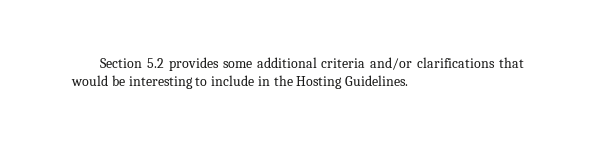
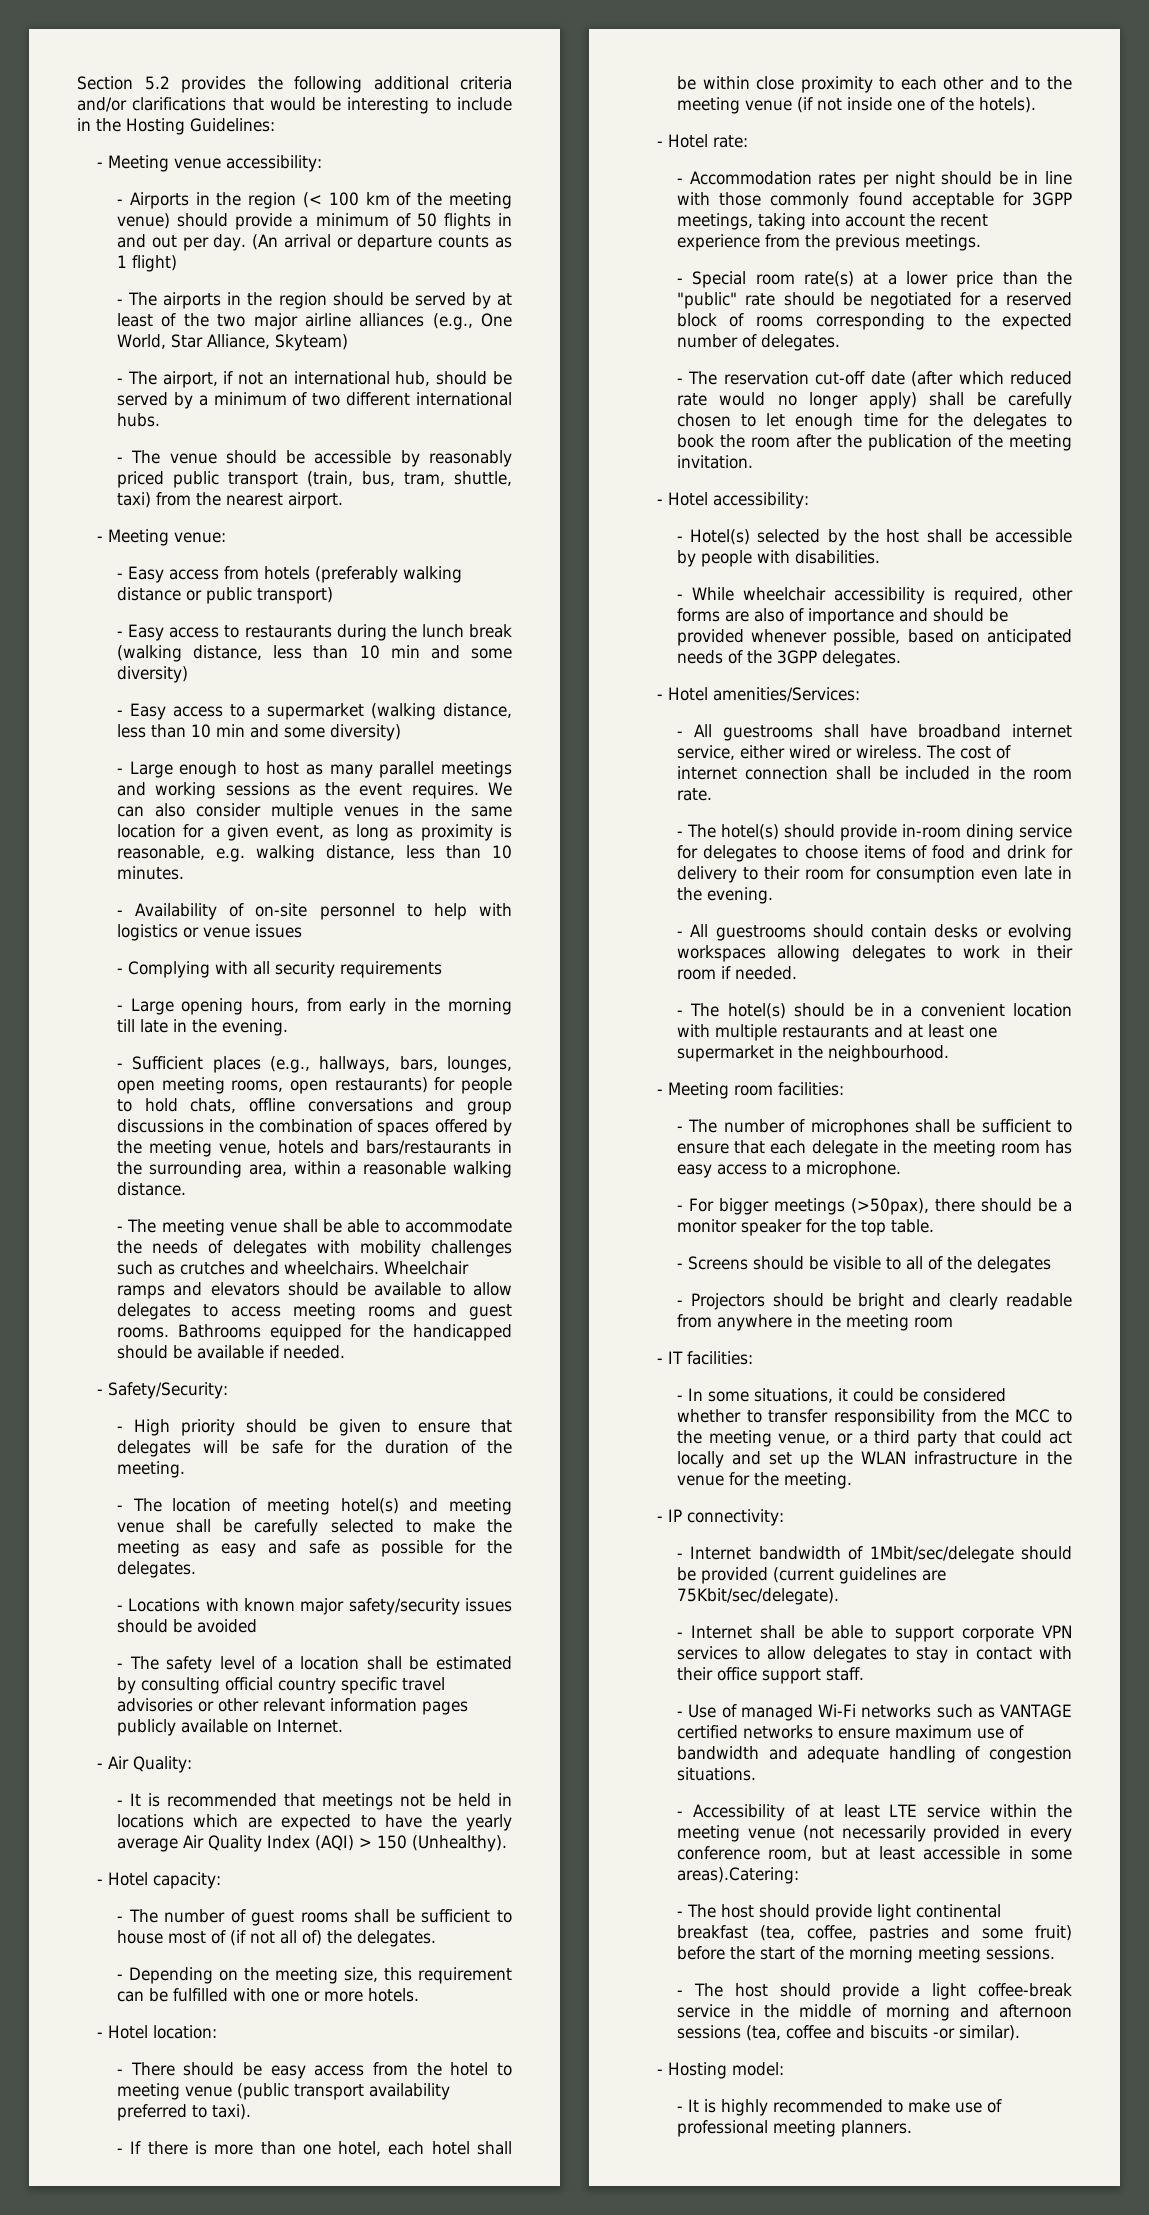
- Section 5.2 provides some additional criteria and/or clarifications that would be interesting to include in the Hosting Guidelines.
+ Section 5.2 provides the following additional criteria and/or clarifications that would be interesting to include in the Hosting Guidelines:
+ - Meeting venue accessibility:
+ - Airports in the region (< 100 km of the meeting venue) should provide a minimum of 50 flights in and out per day. (An arrival or departure counts as 1 flight)
+ - The airports in the region should be served by at least of the two major airline alliances (e.g., One World, Star Alliance, Skyteam)
+ - The airport, if not an international hub, should be served by a minimum of two different international hubs.
+ - The venue should be accessible by reasonably priced public transport (train, bus, tram, shuttle, taxi) from the nearest airport.
+ - Meeting venue:
+ - Easy access from hotels (preferably walking distance or public transport)
+ - Easy access to restaurants during the lunch break (walking distance, less than 10 min and some diversity)
+ - Easy access to a supermarket (walking distance, less than 10 min and some diversity)
+ - Large enough to host as many parallel meetings and working sessions as the event requires. We can also consider multiple venues in the same location for a given event, as long as proximity is reasonable, e.g. walking distance, less than 10 minutes.
+ - Availability of on-site personnel to help with logistics or venue issues
+ - Complying with all security requirements
+ - Large opening hours, from early in the morning till late in the evening.
+ - Sufficient places (e.g., hallways, bars, lounges, open meeting rooms, open restaurants) for people to hold chats, offline conversations and group discussions in the combination of spaces offered by the meeting venue, hotels and bars/restaurants in the surrounding area, within a reasonable walking distance.
+ - The meeting venue shall be able to accommodate the needs of delegates with mobility challenges such as crutches and wheelchairs. Wheelchair ramps and elevators should be available to allow delegates to access meeting rooms and guest rooms. Bathrooms equipped for the handicapped should be available if needed.
+ - Safety/Security:
+ - High priority should be given to ensure that delegates will be safe for the duration of the meeting.
+ - The location of meeting hotel(s) and meeting venue shall be carefully selected to make the meeting as easy and safe as possible for the delegates.
+ - Locations with known major safety/security issues should be avoided
+ - The safety level of a location shall be estimated by consulting official country specific travel advisories or other relevant information pages publicly available on Internet.
+ - Air Quality:
+ - It is recommended that meetings not be held in locations which are expected to have the yearly average Air Quality Index (AQI) > 150 (Unhealthy).
+ - Hotel capacity:
+ - The number of guest rooms shall be sufficient to house most of (if not all of) the delegates.
+ - Depending on the meeting size, this requirement can be fulfilled with one or more hotels.
+ - Hotel location:
+ - There should be easy access from the hotel to meeting venue (public transport availability preferred to taxi).
+ - If there is more than one hotel, each hotel shall be within close proximity to each other and to the meeting venue (if not inside one of the hotels).
+ - Hotel rate:
+ - Accommodation rates per night should be in line with those commonly found acceptable for 3GPP meetings, taking into account the recent experience from the previous meetings.
+ - Special room rate(s) at a lower price than the "public" rate should be negotiated for a reserved block of rooms corresponding to the expected number of delegates.
+ - The reservation cut-off date (after which reduced rate would no longer apply) shall be carefully chosen to let enough time for the delegates to book the room after the publication of the meeting invitation.
+ - Hotel accessibility:
+ - Hotel(s) selected by the host shall be accessible by people with disabilities.
+ - While wheelchair accessibility is required, other forms are also of importance and should be provided whenever possible, based on anticipated needs of the 3GPP delegates.
+ - Hotel amenities/Services:
+ - All guestrooms shall have broadband internet service, either wired or wireless. The cost of internet connection shall be included in the room rate.
+ - The hotel(s) should provide in-room dining service for delegates to choose items of food and drink for delivery to their room for consumption even late in the evening.
+ - All guestrooms should contain desks or evolving workspaces allowing delegates to work in their room if needed.
+ - The hotel(s) should be in a convenient location with multiple restaurants and at least one supermarket in the neighbourhood.
+ - Meeting room facilities:
+ - The number of microphones shall be sufficient to ensure that each delegate in the meeting room has easy access to a microphone.
+ - For bigger meetings (>50pax), there should be a monitor speaker for the top table.
+ - Screens should be visible to all of the delegates
+ - Projectors should be bright and clearly readable from anywhere in the meeting room
+ - IT facilities:
+ - In some situations, it could be considered whether to transfer responsibility from the MCC to the meeting venue, or a third party that could act locally and set up the WLAN infrastructure in the venue for the meeting.
+ - IP connectivity:
+ - Internet bandwidth of 1Mbit/sec/delegate should be provided (current guidelines are 75Kbit/sec/delegate).
+ - Internet shall be able to support corporate VPN services to allow delegates to stay in contact with their office support staff.
+ - Use of managed Wi-Fi networks such as VANTAGE certified networks to ensure maximum use of bandwidth and adequate handling of congestion situations.
+ - Accessibility of at least LTE service within the meeting venue (not necessarily provided in every conference room, but at least accessible in some areas).Catering:
+ - The host should provide light continental breakfast (tea, coffee, pastries and some fruit) before the start of the morning meeting sessions.
+ - The host should provide a light coffee-break service in the middle of morning and afternoon sessions (tea, coffee and biscuits -or similar).
+ - Hosting model:
+ - It is highly recommended to make use of professional meeting planners.

